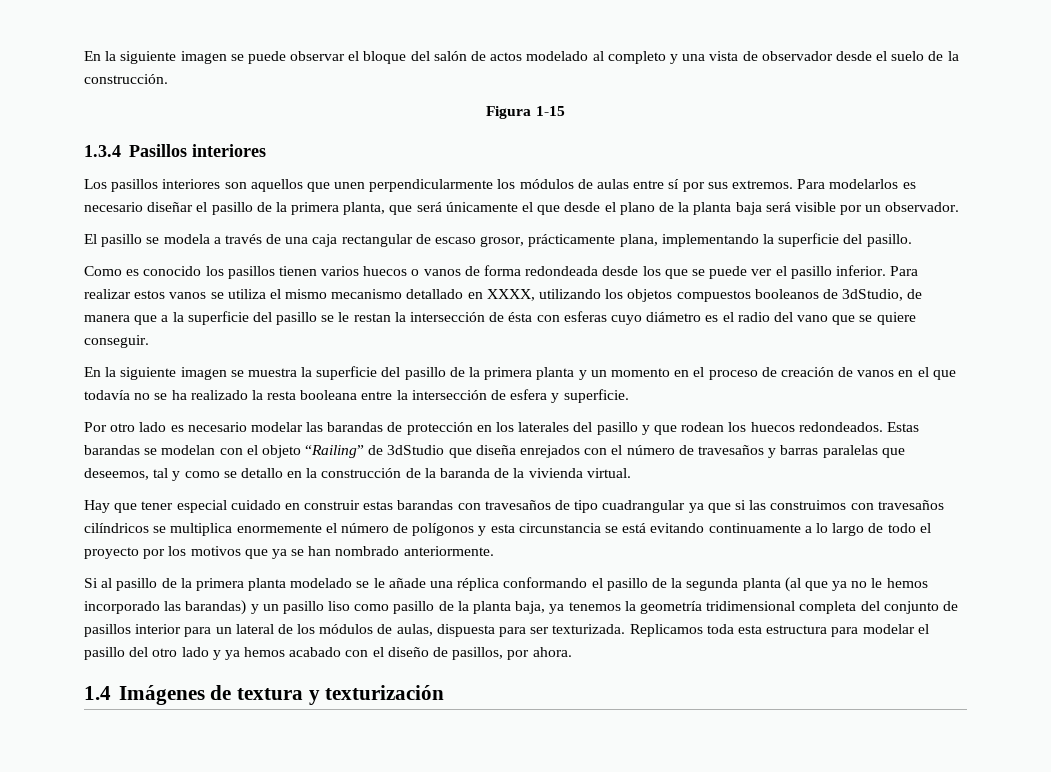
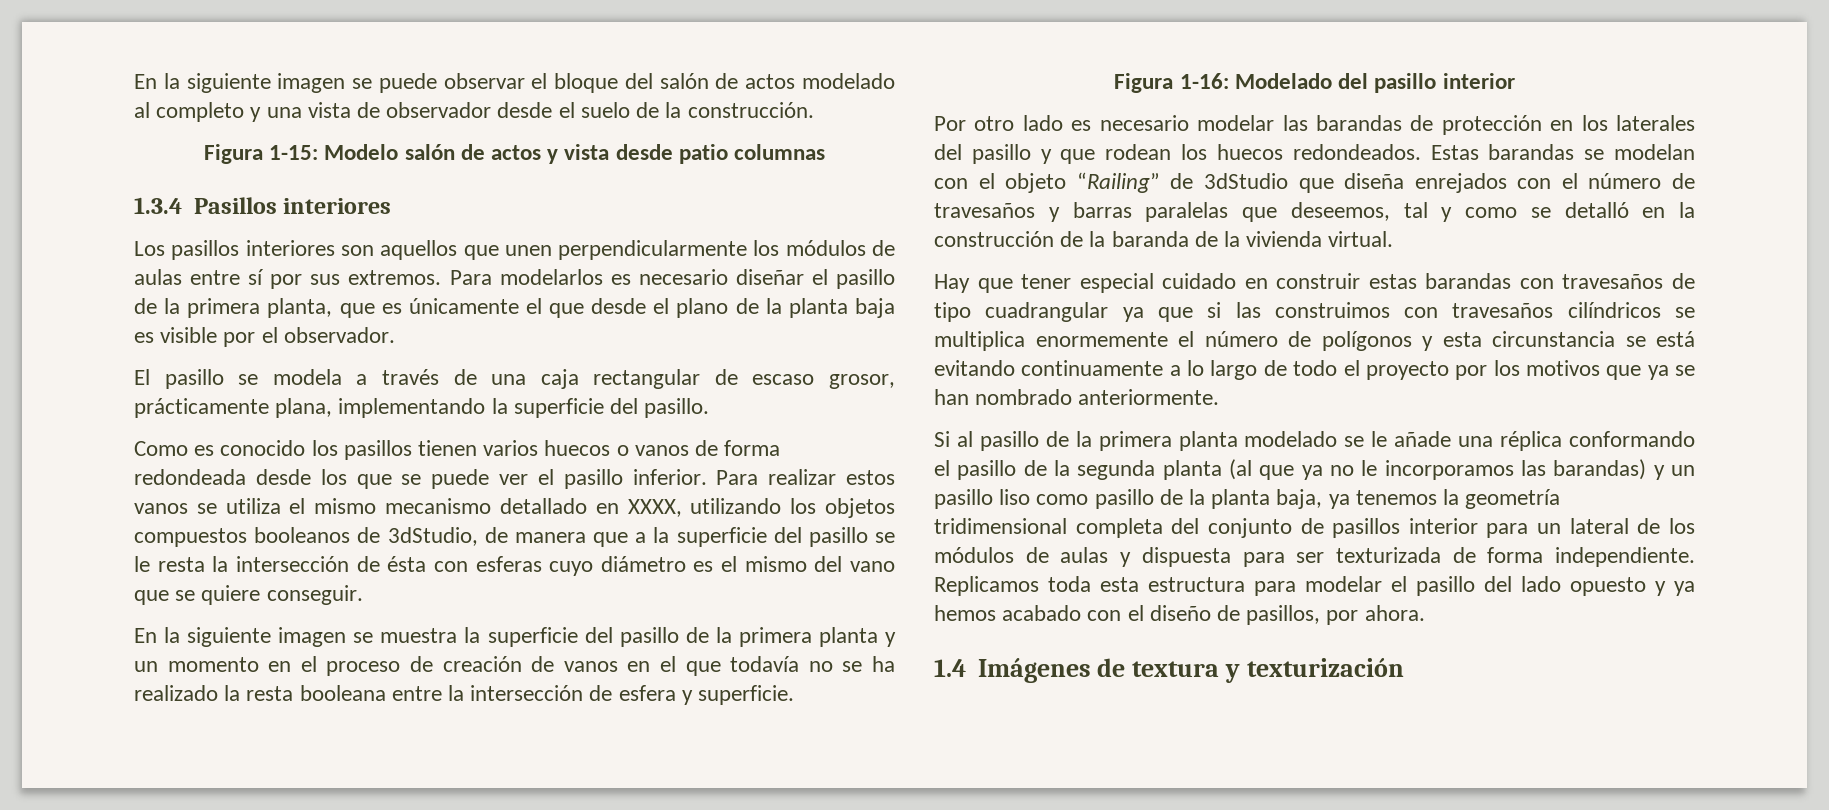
- Figura 1-15
+ Figura 1-15: Modelo salón de actos y vista desde patio columnas
- Para modelarlos es necesario diseñar el pasillo de la primera planta, que será únicamente el que desde el plano de la planta baja será visible por un observador.
+ Para modelarlos es necesario diseñar el pasillo de la primera planta, que es únicamente el que desde el plano de la planta baja es visible por el observador.
- Para realizar estos vanos se utiliza el mismo mecanismo detallado en XXXX, utilizando los objetos compuestos booleanos de 3dStudio, de manera que a la superficie del pasillo se le restan la intersección de ésta con esferas cuyo diámetro es el radio del vano que se quiere conseguir.
+ Para realizar estos vanos se utiliza el mismo mecanismo detallado en XXXX, utilizando los objetos compuestos booleanos de 3dStudio, de manera que a la superficie del pasillo se le resta la intersección de ésta con esferas cuyo diámetro es el mismo del vano que se quiere conseguir.
+ Figura 1-16: Modelado del pasillo interior
- Estas barandas se modelan con el objeto “Railing” de 3dStudio que diseña enrejados con el número de travesaños y barras paralelas que deseemos, tal y como se detallo en la construcción de la baranda de la vivienda virtual.
+ Estas barandas se modelan con el objeto “Railing” de 3dStudio que diseña enrejados con el número de travesaños y barras paralelas que deseemos, tal y como se detalló en la construcción de la baranda de la vivienda virtual.
- Si al pasillo de la primera planta modelado se le añade una réplica conformando el pasillo de la segunda planta (al que ya no le hemos incorporado las barandas) y un pasillo liso como pasillo de la planta baja, ya tenemos la geometría tridimensional completa del conjunto de pasillos interior para un lateral de los módulos de aulas, dispuesta para ser texturizada.
+ Si al pasillo de la primera planta modelado se le añade una réplica conformando el pasillo de la segunda planta (al que ya no le incorporamos las barandas) y un pasillo liso como pasillo de la planta baja, ya tenemos la geometría tridimensional completa del conjunto de pasillos interior para un lateral de los módulos de aulas y dispuesta para ser texturizada de forma independiente.
- Replicamos toda esta estructura para modelar el pasillo del otro lado y ya hemos acabado con el diseño de pasillos, por ahora.
+ Replicamos toda esta estructura para modelar el pasillo del lado opuesto y ya hemos acabado con el diseño de pasillos, por ahora.

